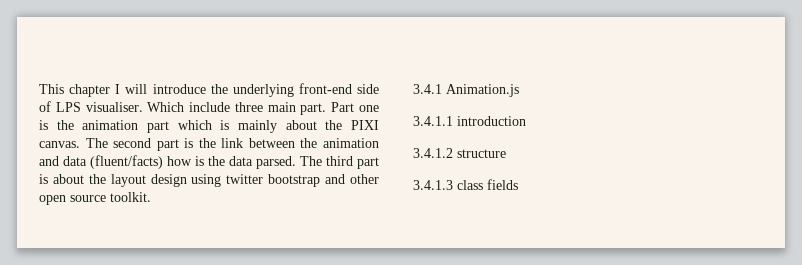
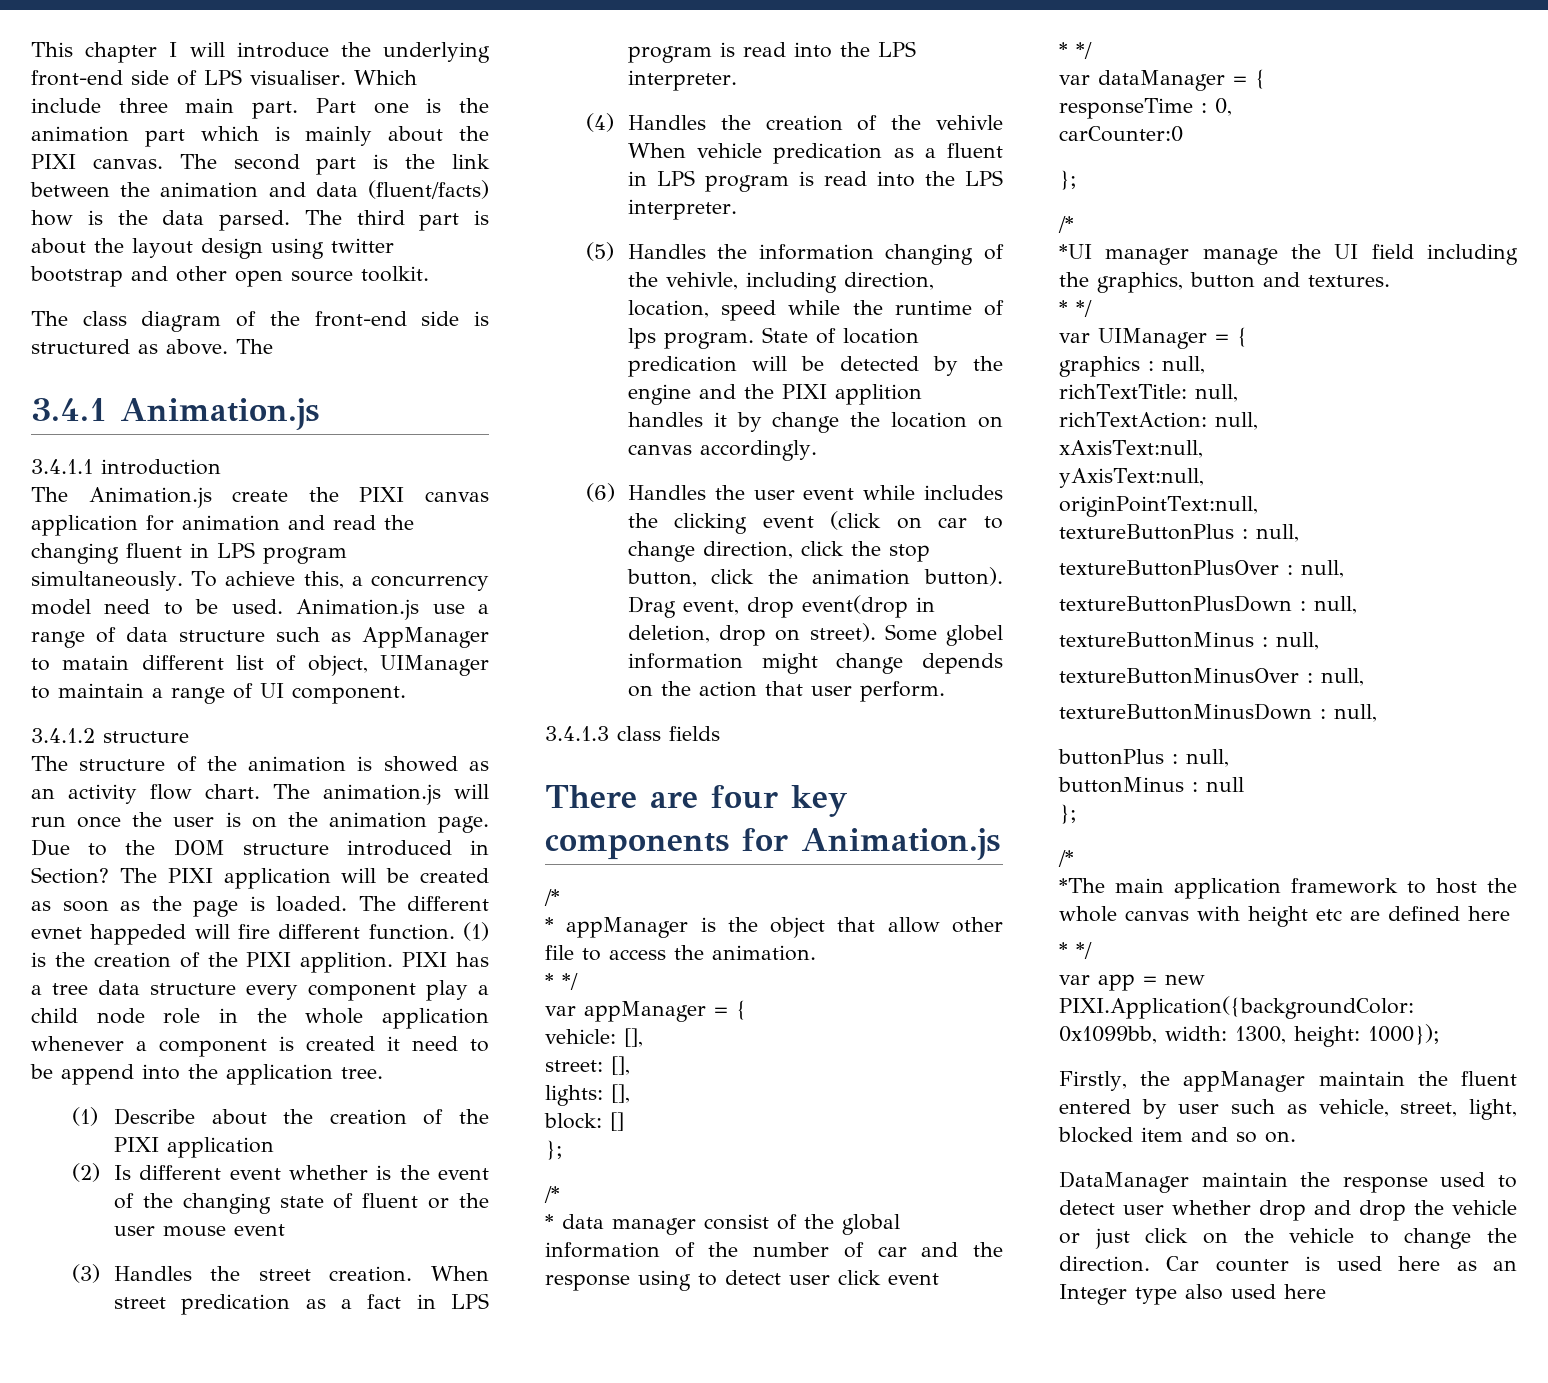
+ The class diagram of the front-end side is structured as above. The
  3.4.1 Animation.js
  3.4.1.1 introduction
+ The Animation.js create the PIXI canvas application for animation and read the changing fluent in LPS program simultaneously. To achieve this, a concurrency model need to be used. Animation.js use a range of data structure such as AppManager to matain different list of object, UIManager to maintain a range of UI component.
  3.4.1.2 structure
+ The structure of the animation is showed as an activity flow chart. The animation.js will run once the user is on the animation page. Due to the DOM structure introduced in Section? The PIXI application will be created as soon as the page is loaded. The different evnet happeded will fire different function. (1) is the creation of the PIXI applition. PIXI has a tree data structure every component play a child node role in the whole application whenever a component is created it need to be append into the application tree.
+ (1) Describe about the creation of the PIXI application
+ (2) Is different event whether is the event of the changing state of fluent or the user mouse event
+ (3) Handles the street creation. When street predication as a fact in LPS program is read into the LPS interpreter.
+ (4) Handles the creation of the vehivle When vehicle predication as a fluent in LPS program is read into the LPS interpreter.
+ (5) Handles the information changing of the vehivle, including direction, location, speed while the runtime of lps program. State of location predication will be detected by the engine and the PIXI applition handles it by change the location on canvas accordingly.
+ (6) Handles the user event while includes the clicking event (click on car to change direction, click the stop button, click the animation button). Drag event, drop event(drop in deletion, drop on street). Some globel information might change depends on the action that user perform.
  3.4.1.3 class fields
+ There are four key components for Animation.js
+ /*
+ * appManager is the object that allow other file to access the animation.
+ * */
+ var appManager = {
+ vehicle: [],
+ street: [],
+ lights: [],
+ block: []
+ };
+ /*
+ * data manager consist of the global information of the number of car and the response using to detect user click event
+ * */
+ var dataManager = {
+ responseTime : 0,
+ carCounter:0
+ };
+ /*
+ *UI manager manage the UI field including the graphics, button and textures.
+ * */
+ var UIManager = {
+ graphics : null,
+ richTextTitle: null,
+ richTextAction: null,
+ xAxisText:null,
+ yAxisText:null,
+ originPointText:null,
+ textureButtonPlus : null,
+ textureButtonPlusOver : null,
+ textureButtonPlusDown : null,
+ textureButtonMinus : null,
+ textureButtonMinusOver : null,
+ textureButtonMinusDown : null,
+ buttonPlus : null,
+ buttonMinus : null
+ };
+ /*
+ *The main application framework to host the whole canvas with height etc are defined here
+ * */
+ var app = new PIXI.Application({backgroundColor: 0x1099bb, width: 1300, height: 1000});
+ Firstly, the appManager maintain the fluent entered by user such as vehicle, street, light, blocked item and so on.
+ DataManager maintain the response used to detect user whether drop and drop the vehicle or just click on the vehicle to change the direction. Car counter is used here as an Integer type also used here

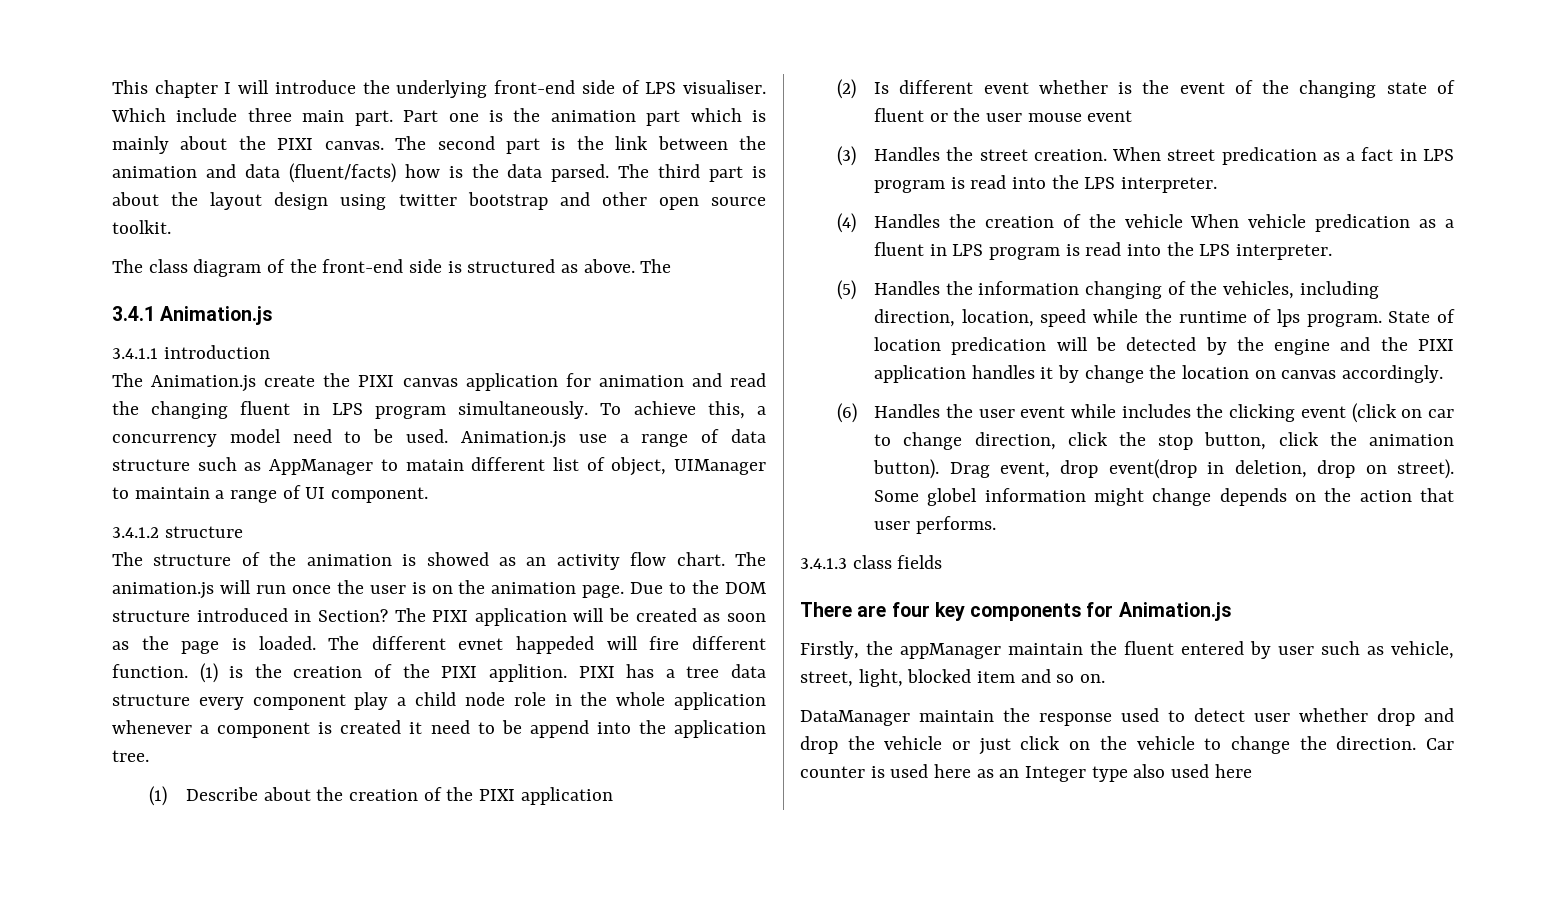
- (4) Handles the creation of the vehivle When vehicle predication as a fluent in LPS program is read into the LPS interpreter.
+ (4) Handles the creation of the vehicle When vehicle predication as a fluent in LPS program is read into the LPS interpreter.
- (5) Handles the information changing of the vehivle, including direction, location, speed while the runtime of lps program.
+ (5) Handles the information changing of the vehicles, including direction, location, speed while the runtime of lps program.
- State of location predication will be detected by the engine and the PIXI applition handles it by change the location on canvas accordingly.
+ State of location predication will be detected by the engine and the PIXI application handles it by change the location on canvas accordingly.
- Some globel information might change depends on the action that user perform.
+ Some globel information might change depends on the action that user performs.
  There are four key components for Animation.js
- /*
- * appManager is the object that allow other file to access the animation.
- * */
- var appManager = {
- vehicle: [],
- street: [],
- lights: [],
- block: []
- };
- /*
- * data manager consist of the global information of the number of car and the response using to detect user click event
- * */
- var dataManager = {
- responseTime : 0,
- carCounter:0
- };
- /*
- *UI manager manage the UI field including the graphics, button and textures.
- * */
- var UIManager = {
- graphics : null,
- richTextTitle: null,
- richTextAction: null,
- xAxisText:null,
- yAxisText:null,
- originPointText:null,
- textureButtonPlus : null,
- textureButtonPlusOver : null,
- textureButtonPlusDown : null,
- textureButtonMinus : null,
- textureButtonMinusOver : null,
- textureButtonMinusDown : null,
- buttonPlus : null,
- buttonMinus : null
- };
- /*
- *The main application framework to host the whole canvas with height etc are defined here
- * */
- var app = new PIXI.Application({backgroundColor: 0x1099bb, width: 1300, height: 1000});

